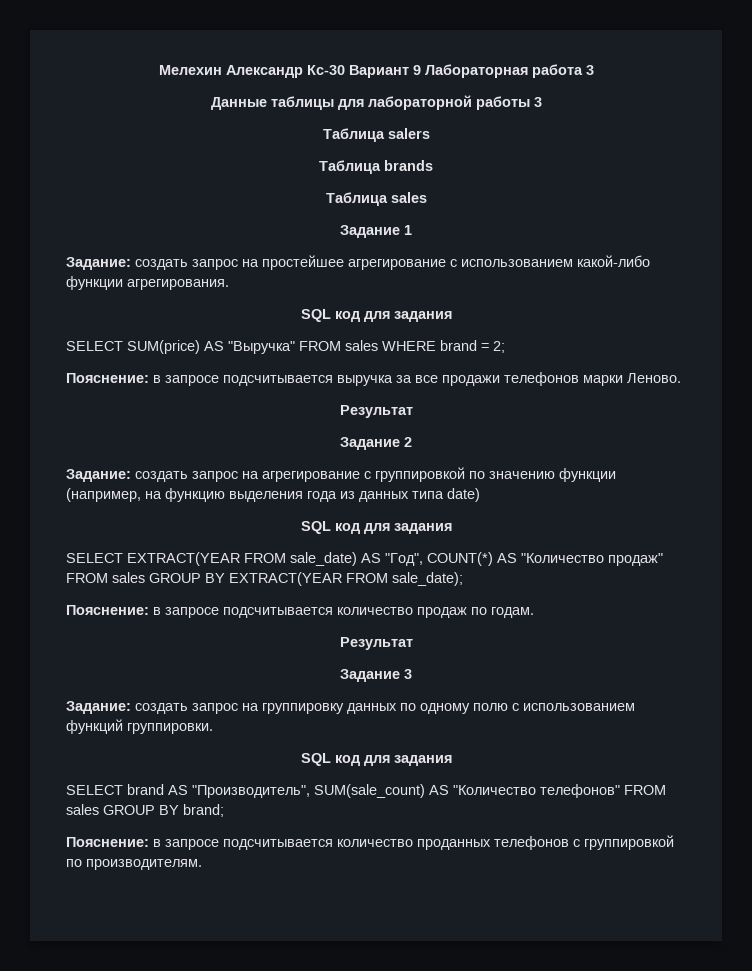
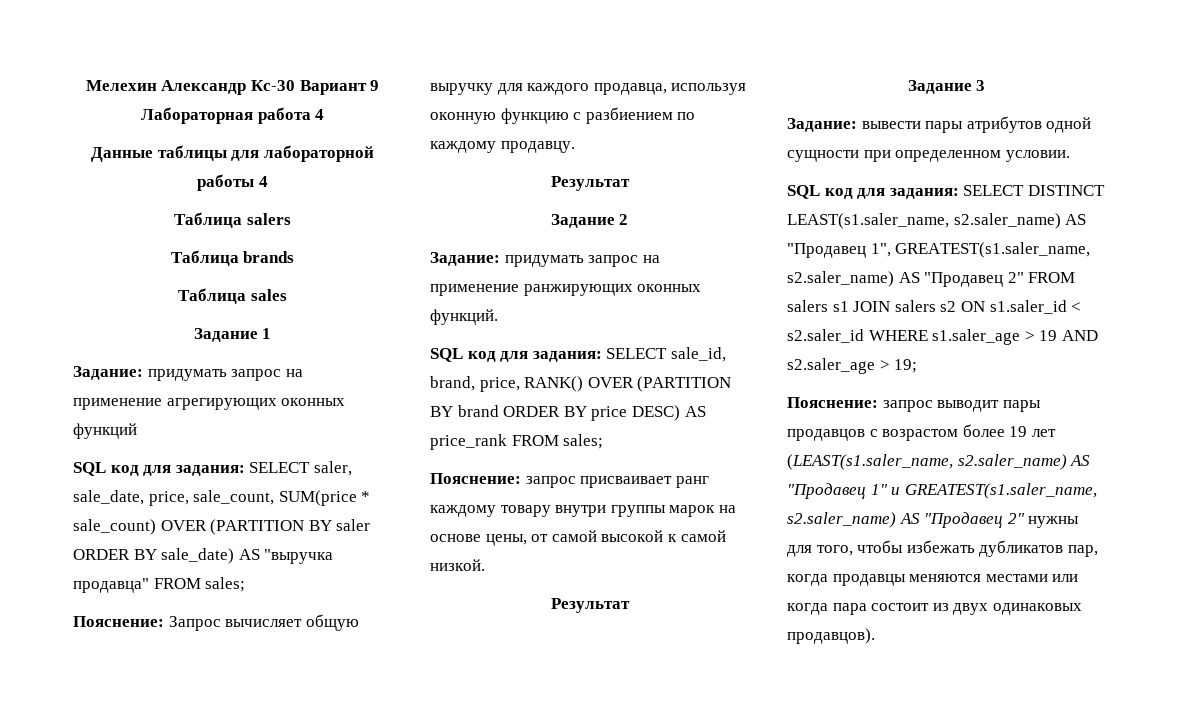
- Мелехин Александр Кс-30 Вариант 9 Лабораторная работа 3
+ Мелехин Александр Кс-30 Вариант 9 Лабораторная работа 4
- Данные таблицы для лабораторной работы 3
+ Данные таблицы для лабораторной работы 4
- Задание: создать запрос на простейшее агрегирование с использованием какой-либо функции агрегирования.
- SQL код для задания
- SELECT SUM(price) AS "Выручка" FROM sales WHERE brand = 2;
- Пояснение: в запросе подсчитывается выручка за все продажи телефонов марки Леново.
+ Задание: придумать запрос на применение агрегирующих оконных функций
+ SQL код для задания: SELECT saler, sale_date, price, sale_count, SUM(price * sale_count) OVER (PARTITION BY saler ORDER BY sale_date) AS "выручка продавца" FROM sales;
+ Пояснение: Запрос вычисляет общую выручку для каждого продавца, используя оконную функцию с разбиением по каждому продавцу.
- Задание: создать запрос на агрегирование с группировкой по значению функции (например, на функцию выделения года из данных типа date)
- SQL код для задания
- SELECT EXTRACT(YEAR FROM sale_date) AS "Год", COUNT(*) AS "Количество продаж" FROM sales GROUP BY EXTRACT(YEAR FROM sale_date);
- Пояснение: в запросе подсчитывается количество продаж по годам.
+ Задание: придумать запрос на применение ранжирующих оконных функций.
+ SQL код для задания: SELECT sale_id, brand, price, RANK() OVER (PARTITION BY brand ORDER BY price DESC) AS price_rank FROM sales;
+ Пояснение: запрос присваивает ранг каждому товару внутри группы марок на основе цены, от самой высокой к самой низкой.
  Результат
  Задание 3
- Задание: создать запрос на группировку данных по одному полю с использованием функций группировки.
- SQL код для задания
- SELECT brand AS "Производитель", SUM(sale_count) AS "Количество телефонов" FROM sales GROUP BY brand;
- Пояснение: в запросе подсчитывается количество проданных телефонов с группировкой по производителям.
+ Задание: вывести пары атрибутов одной сущности при определенном условии.
+ SQL код для задания: SELECT DISTINCT LEAST(s1.saler_name, s2.saler_name) AS "Продавец 1", GREATEST(s1.saler_name, s2.saler_name) AS "Продавец 2" FROM salers s1 JOIN salers s2 ON s1.saler_id < s2.saler_id WHERE s1.saler_age > 19 AND s2.saler_age > 19;
+ Пояснение: запрос выводит пары продавцов с возрастом более 19 лет (LEAST(s1.saler_name, s2.saler_name) AS "Продавец 1" и GREATEST(s1.saler_name, s2.saler_name) AS "Продавец 2" нужны для того, чтобы избежать дубликатов пар, когда продавцы меняются местами или когда пара состоит из двух одинаковых продавцов).

